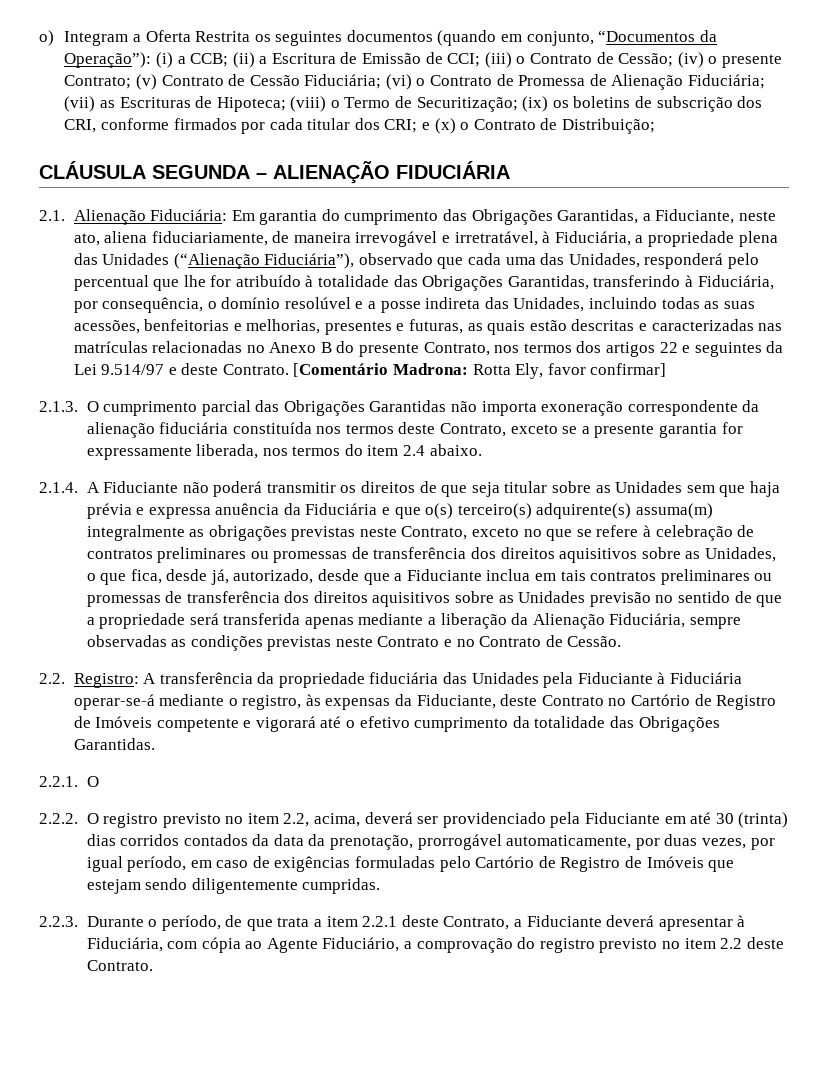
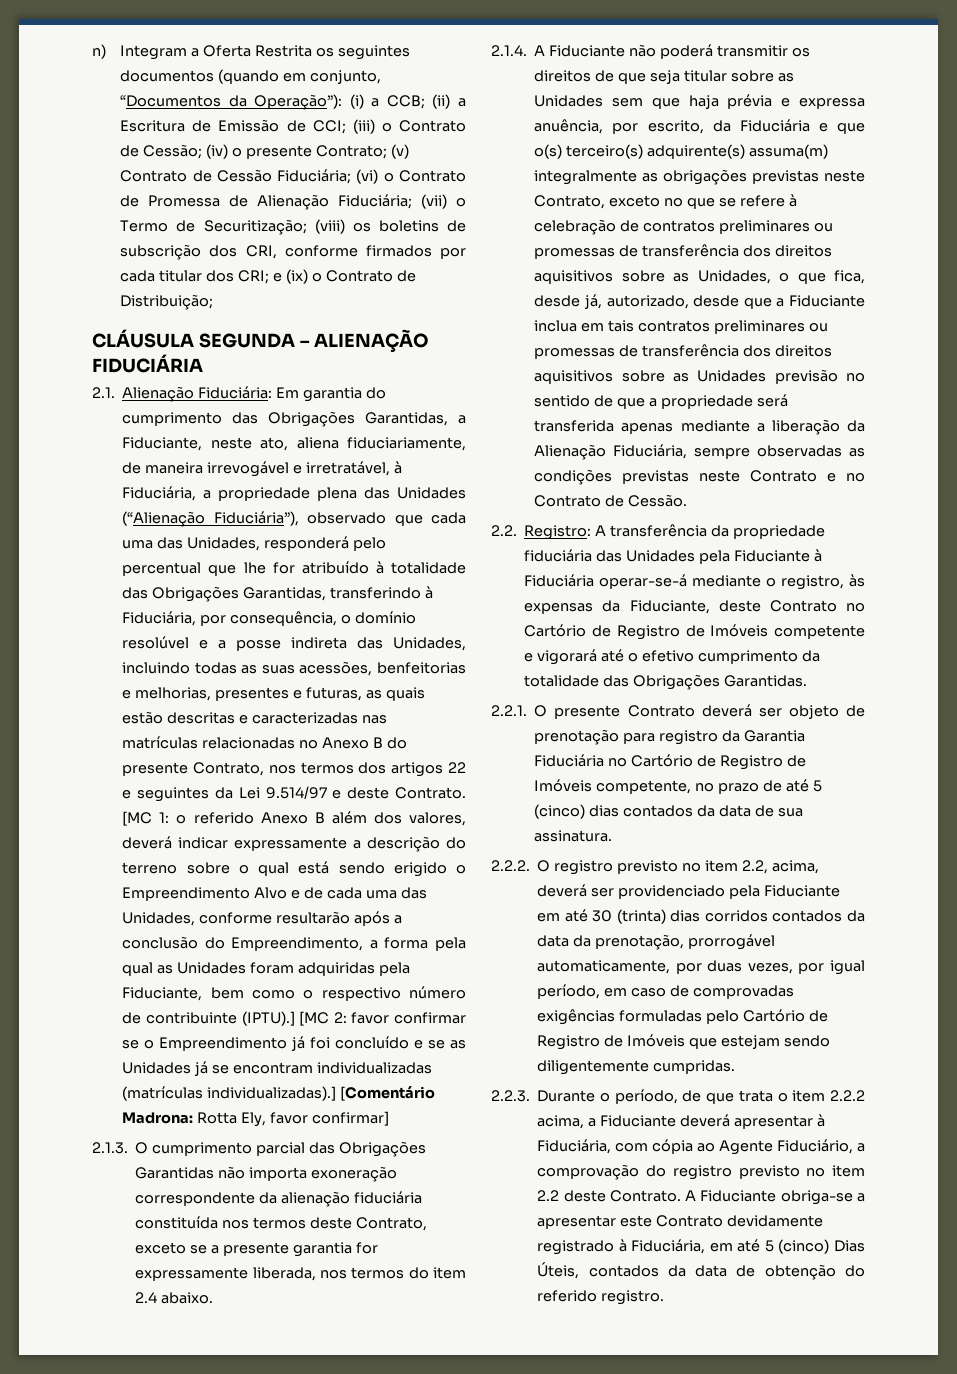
- o) Integram a Oferta Restrita os seguintes documentos (quando em conjunto, “Documentos da Operação”):
+ n) Integram a Oferta Restrita os seguintes documentos (quando em conjunto, “Documentos da Operação”):
- (vii) as Escrituras de Hipoteca; (viii) o Termo de Securitização;
+ (vii) o Termo de Securitização;
- (ix) os boletins de subscrição dos CRI, conforme firmados por cada titular dos CRI;
+ (viii) os boletins de subscrição dos CRI, conforme firmados por cada titular dos CRI;
- e (x) o Contrato de Distribuição;
+ e (ix) o Contrato de Distribuição;
+ [MC 1: o referido Anexo B além dos valores, deverá indicar expressamente a descrição do terreno sobre o qual está sendo erigido o Empreendimento Alvo e de cada uma das Unidades, conforme resultarão após a conclusão do Empreendimento, a forma pela qual as Unidades foram adquiridas pela Fiduciante, bem como o respectivo número de contribuinte (IPTU).] [MC 2: favor confirmar se o Empreendimento já foi concluído e se as Unidades já se encontram individualizadas (matrículas individualizadas).]
- 2.1.4. A Fiduciante não poderá transmitir os direitos de que seja titular sobre as Unidades sem que haja prévia e expressa anuência da Fiduciária e que o(s) terceiro(s) adquirente(s) assuma(m) integralmente as obrigações previstas neste Contrato, exceto no que se refere à celebração de contratos preliminares ou promessas de transferência dos direitos aquisitivos sobre as Unidades, o que fica, desde já, autorizado, desde que a Fiduciante inclua em tais contratos preliminares ou promessas de transferência dos direitos aquisitivos sobre as Unidades previsão no sentido de que a propriedade será transferida apenas mediante a liberação da Alienação Fiduciária, sempre observadas as condições previstas neste Contrato e no Contrato de Cessão.
+ 2.1.4. A Fiduciante não poderá transmitir os direitos de que seja titular sobre as Unidades sem que haja prévia e expressa anuência, por escrito, da Fiduciária e que o(s) terceiro(s) adquirente(s) assuma(m) integralmente as obrigações previstas neste Contrato, exceto no que se refere à celebração de contratos preliminares ou promessas de transferência dos direitos aquisitivos sobre as Unidades, o que fica, desde já, autorizado, desde que a Fiduciante inclua em tais contratos preliminares ou promessas de transferência dos direitos aquisitivos sobre as Unidades previsão no sentido de que a propriedade será transferida apenas mediante a liberação da Alienação Fiduciária, sempre observadas as condições previstas neste Contrato e no Contrato de Cessão.
- 2.2.1. O
+ 2.2.1. O presente Contrato deverá ser objeto de prenotação para registro da Garantia Fiduciária no Cartório de Registro de Imóveis competente, no prazo de até 5 (cinco) dias contados da data de sua assinatura.
- 2.2.2. O registro previsto no item 2.2, acima, deverá ser providenciado pela Fiduciante em até 30 (trinta) dias corridos contados da data da prenotação, prorrogável automaticamente, por duas vezes, por igual período, em caso de exigências formuladas pelo Cartório de Registro de Imóveis que estejam sendo diligentemente cumpridas.
+ 2.2.2. O registro previsto no item 2.2, acima, deverá ser providenciado pela Fiduciante em até 30 (trinta) dias corridos contados da data da prenotação, prorrogável automaticamente, por duas vezes, por igual período, em caso de comprovadas exigências formuladas pelo Cartório de Registro de Imóveis que estejam sendo diligentemente cumpridas.
- 2.2.3. Durante o período, de que trata a item 2.2.1 deste Contrato, a Fiduciante deverá apresentar à Fiduciária, com cópia ao Agente Fiduciário, a comprovação do registro previsto no item 2.2 deste Contrato.
+ 2.2.3. Durante o período, de que trata o item 2.2.2 acima, a Fiduciante deverá apresentar à Fiduciária, com cópia ao Agente Fiduciário, a comprovação do registro previsto no item 2.2 deste Contrato.
+ A Fiduciante obriga-se a apresentar este Contrato devidamente registrado à Fiduciária, em até 5 (cinco) Dias Úteis, contados da data de obtenção do referido registro.

